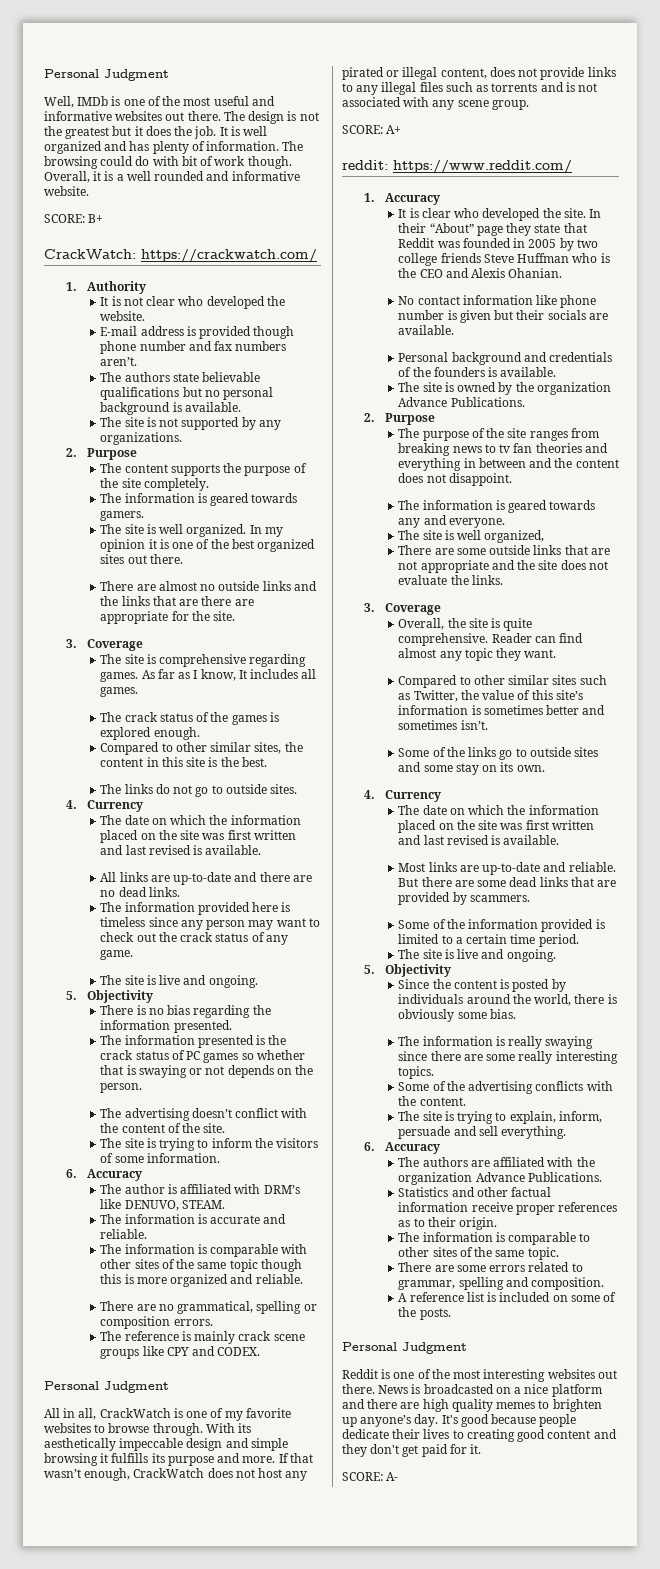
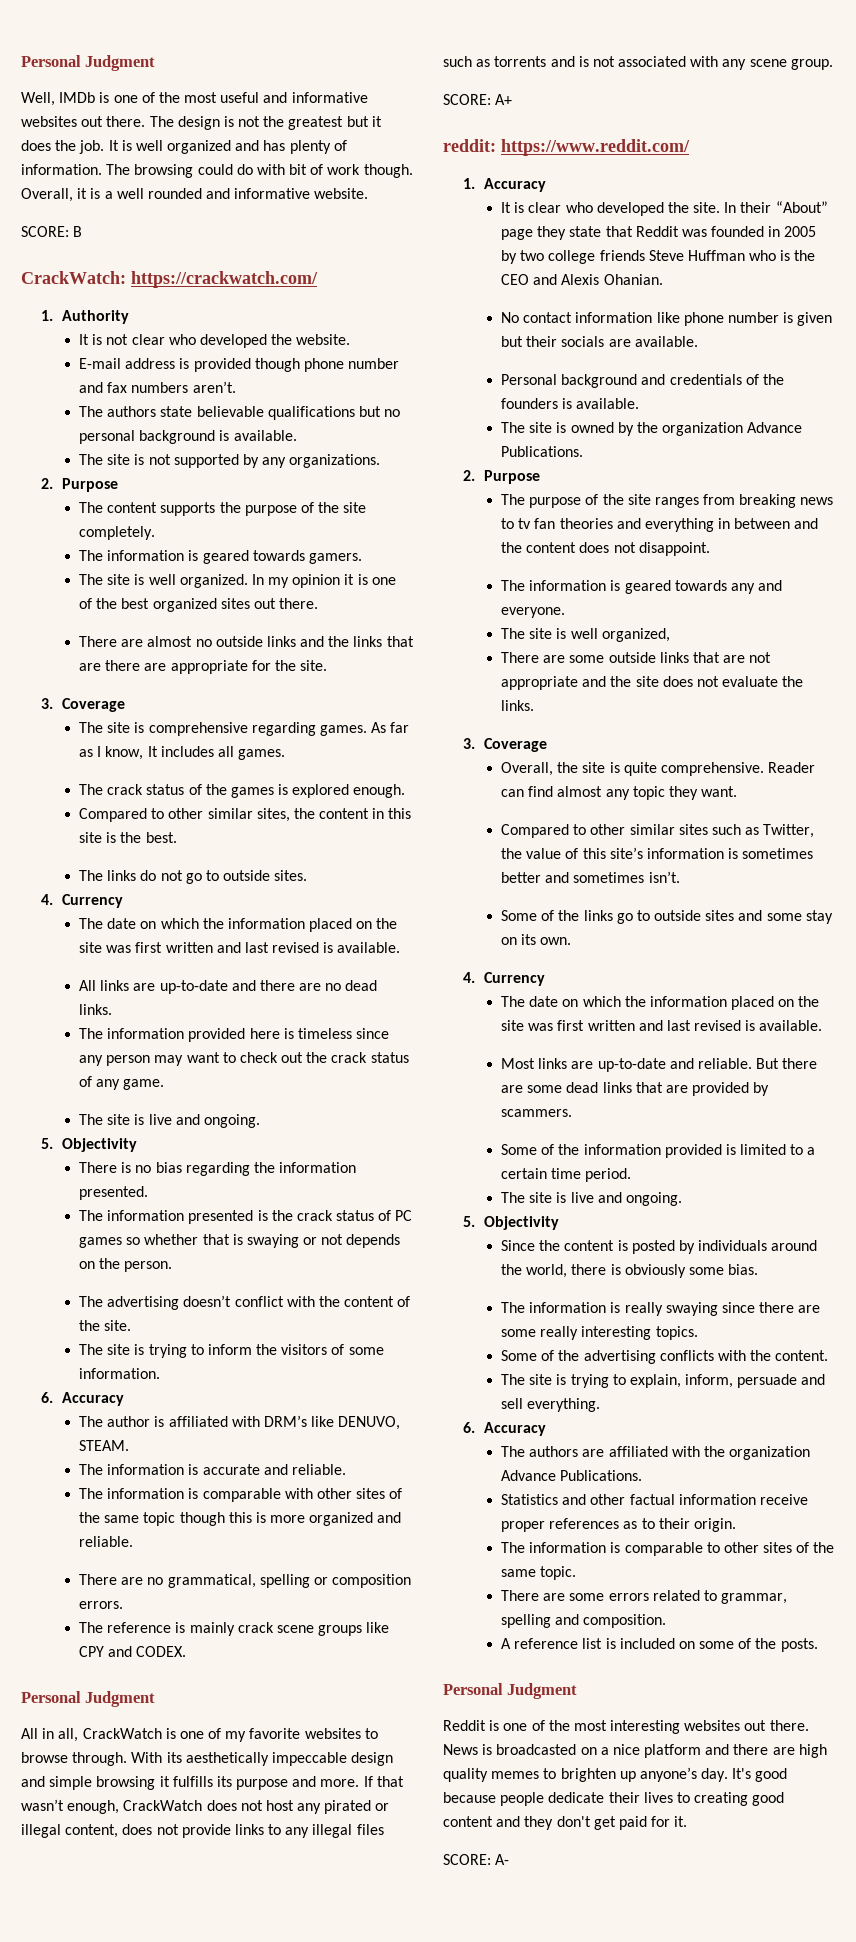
- SCORE: B+
+ SCORE: B

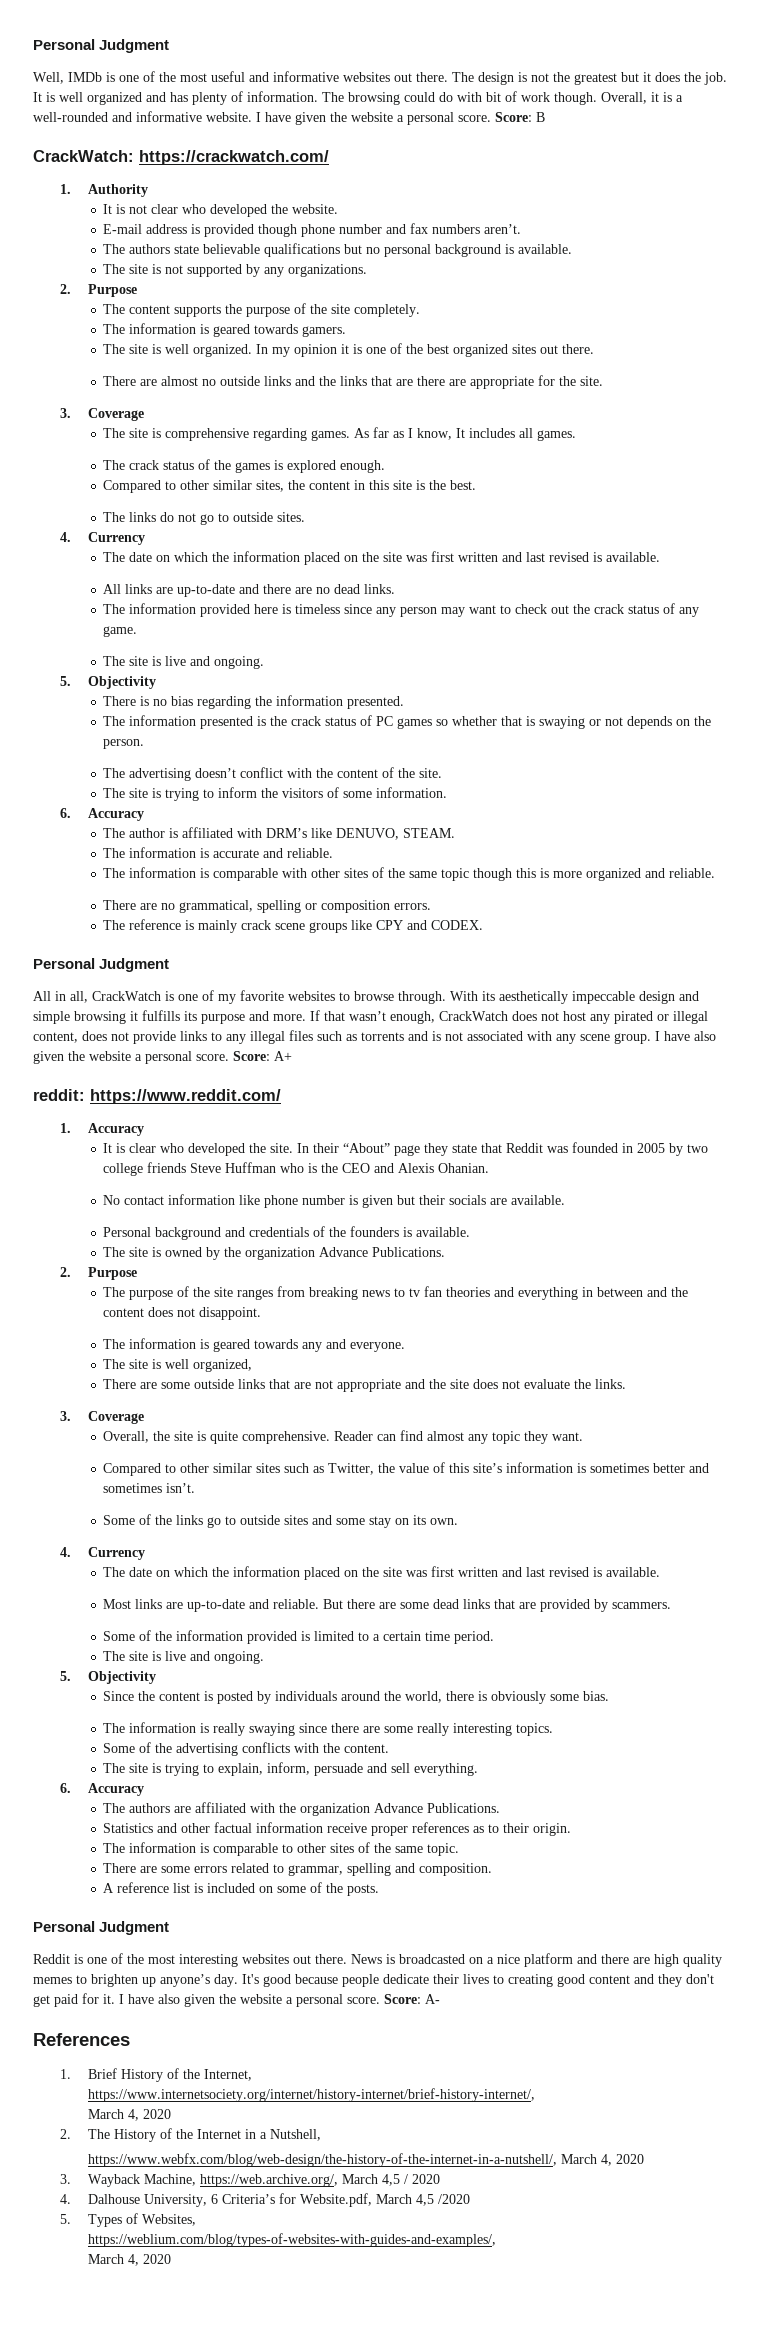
- Overall, it is a well rounded and informative website.
- SCORE: B
+ Overall, it is a well-rounded and informative website. I have given the website a personal score. Score: B
- If that wasn’t enough, CrackWatch does not host any pirated or illegal content, does not provide links to any illegal files such as torrents and is not associated with any scene group.
- SCORE: A+
+ If that wasn’t enough, CrackWatch does not host any pirated or illegal content, does not provide links to any illegal files such as torrents and is not associated with any scene group. I have also given the website a personal score. Score: A+
- It's good because people dedicate their lives to creating good content and they don't get paid for it.
- SCORE: A-
+ It's good because people dedicate their lives to creating good content and they don't get paid for it. I have also given the website a personal score. Score: A-
+ References
+ 1. Brief History of the Internet,
+ https://www.internetsociety.org/internet/history-internet/brief-history-internet/,
+ March 4, 2020
+ 2. The History of the Internet in a Nutshell,
+ https://www.webfx.com/blog/web-design/the-history-of-the-internet-in-a-nutshell/, March 4, 2020
+ 3. Wayback Machine, https://web.archive.org/, March 4,5 / 2020
+ 4. Dalhouse University, 6 Criteria’s for Website.pdf, March 4,5 /2020
+ 5. Types of Websites,
+ https://weblium.com/blog/types-of-websites-with-guides-and-examples/,
+ March 4, 2020

